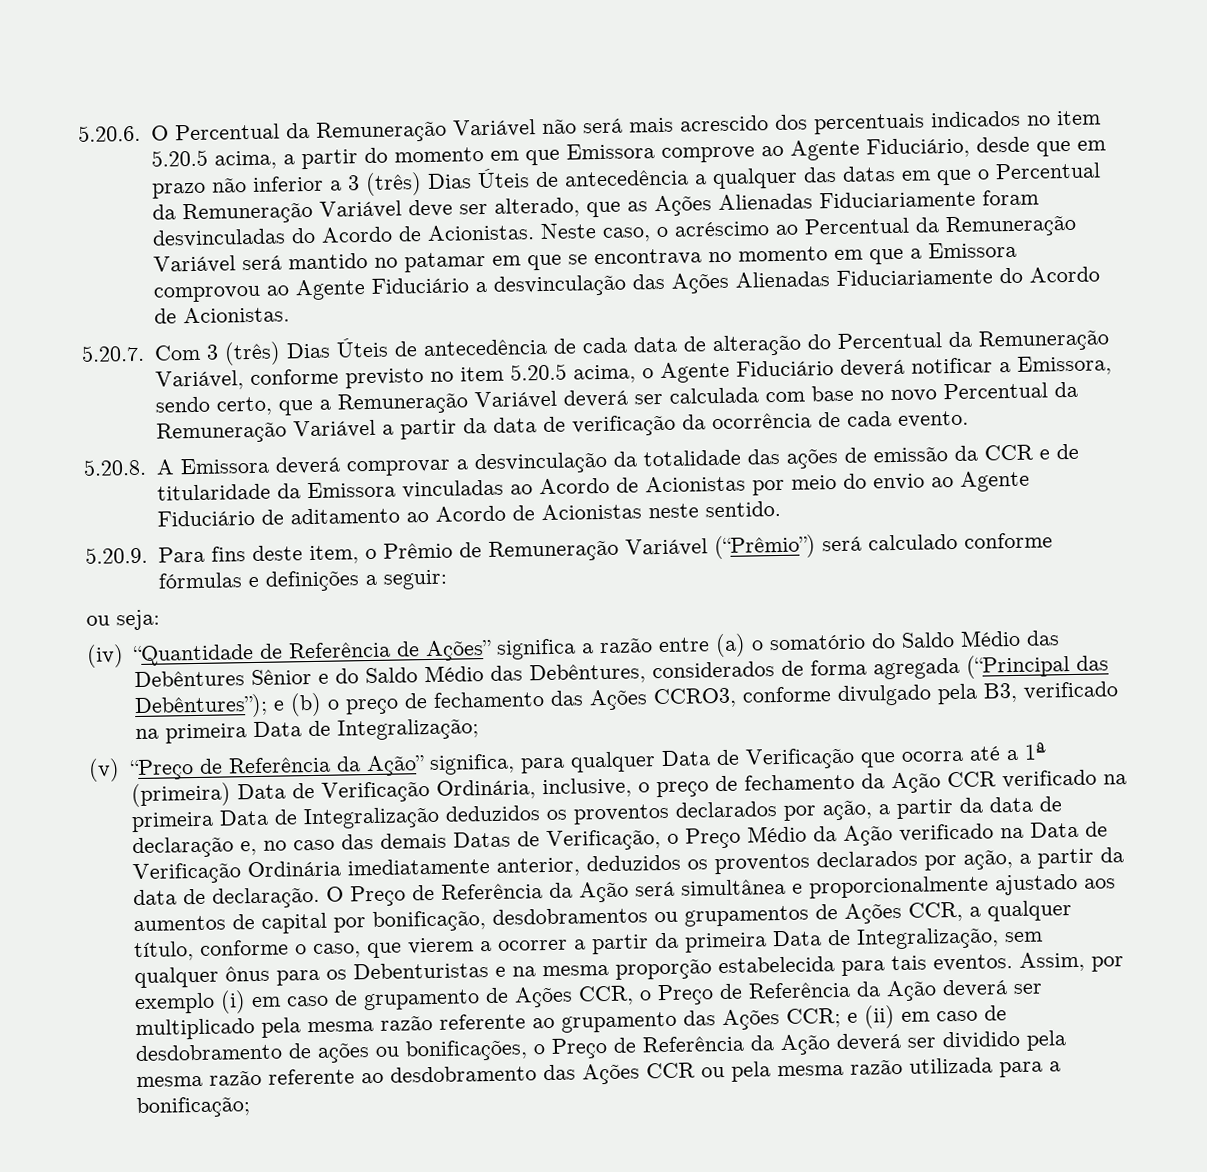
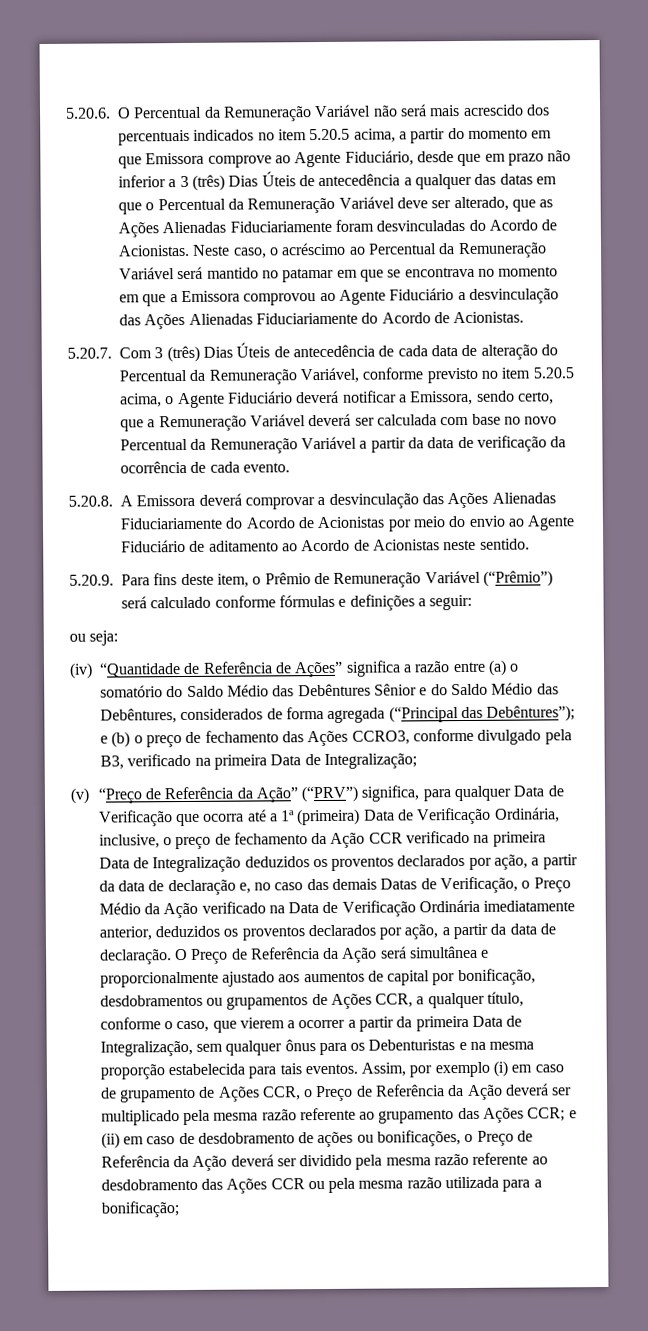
- 5.20.8. A Emissora deverá comprovar a desvinculação da totalidade das ações de emissão da CCR e de titularidade da Emissora vinculadas ao Acordo de Acionistas por meio do envio ao Agente Fiduciário de aditamento ao Acordo de Acionistas neste sentido.
+ 5.20.8. A Emissora deverá comprovar a desvinculação das Ações Alienadas Fiduciariamente do Acordo de Acionistas por meio do envio ao Agente Fiduciário de aditamento ao Acordo de Acionistas neste sentido.
- (v) “Preço de Referência da Ação” significa, para qualquer Data de Verificação que ocorra até a 1ª (primeira) Data de Verificação Ordinária, inclusive, o preço de fechamento da Ação CCR verificado na primeira Data de Integralização deduzidos os proventos declarados por ação, a partir da data de declaração e, no caso das demais Datas de Verificação, o Preço Médio da Ação verificado na Data de Verificação Ordinária imediatamente anterior, deduzidos os proventos declarados por ação, a partir da data de declaração.
+ (v) “Preço de Referência da Ação” (“PRV”) significa, para qualquer Data de Verificação que ocorra até a 1ª (primeira) Data de Verificação Ordinária, inclusive, o preço de fechamento da Ação CCR verificado na primeira Data de Integralização deduzidos os proventos declarados por ação, a partir da data de declaração e, no caso das demais Datas de Verificação, o Preço Médio da Ação verificado na Data de Verificação Ordinária imediatamente anterior, deduzidos os proventos declarados por ação, a partir da data de declaração.

